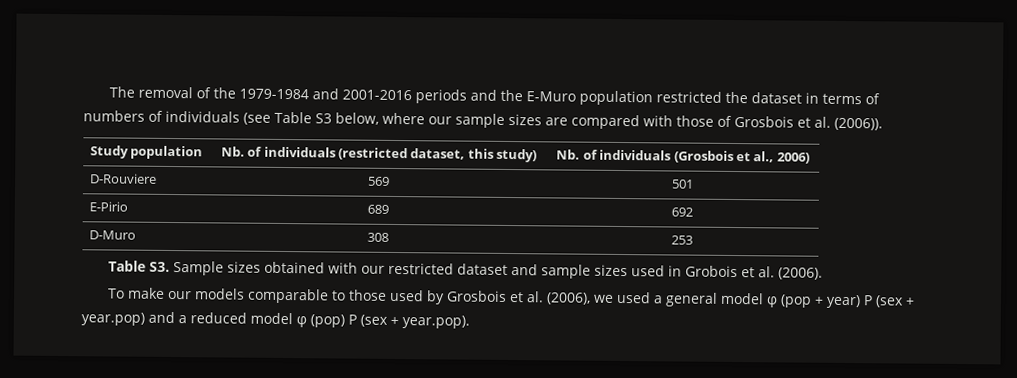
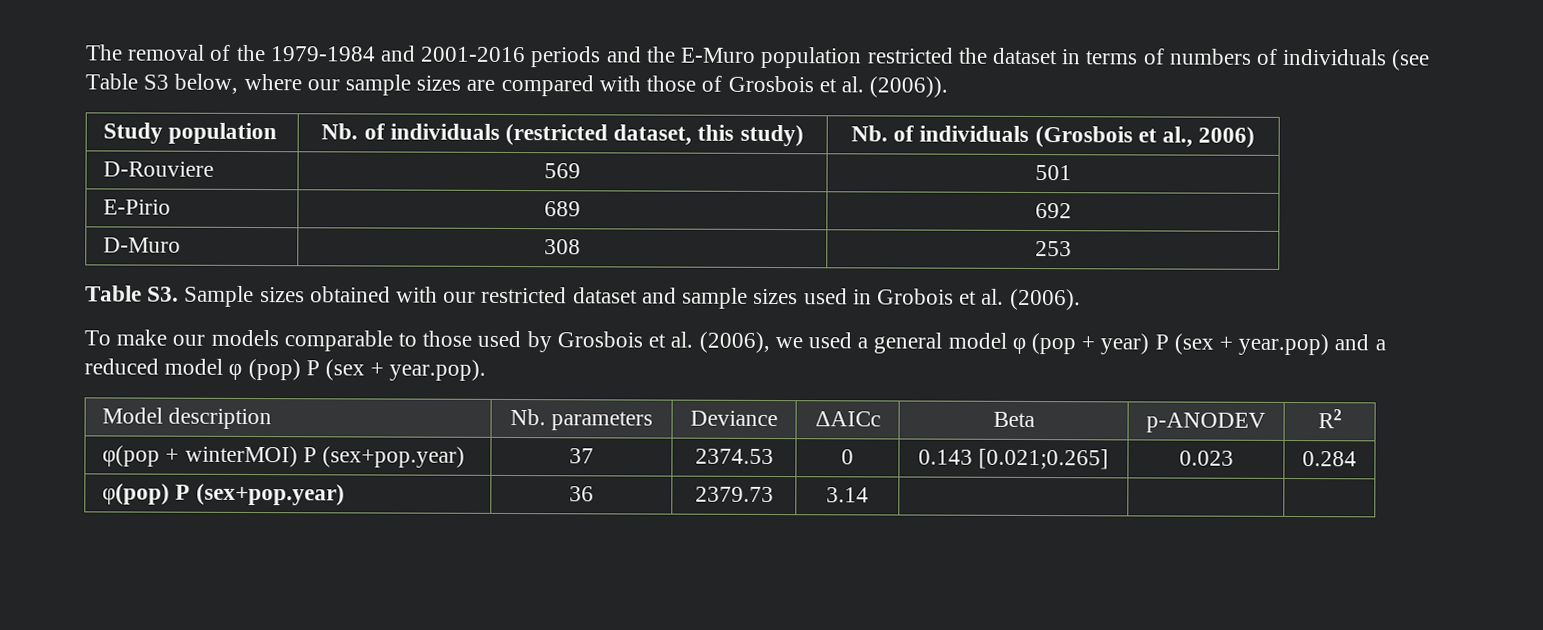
+ Model description | Nb. parameters | Deviance | ΔAICc | Beta | p-ANODEV | R2
+ φ(pop + winterMOI) P (sex+pop.year) | 37 | 2374.53 | 0 | 0.143 [0.021;0.265] | 0.023 | 0.284
+ φ(pop) P (sex+pop.year) | 36 | 2379.73 | 3.14 | | |

